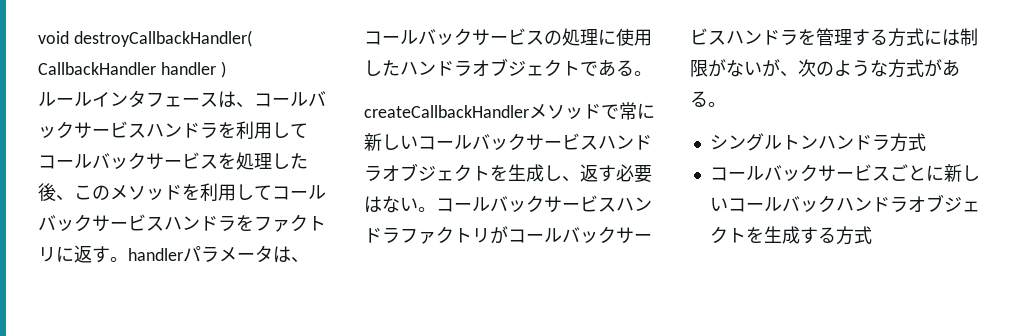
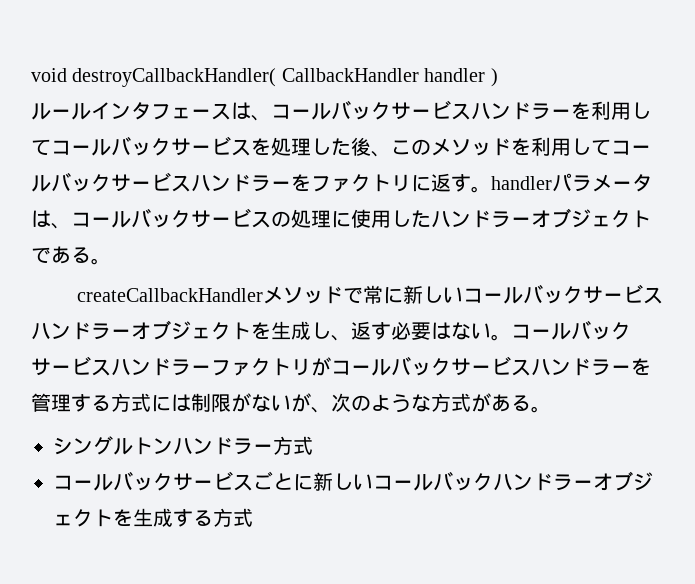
- ルールインタフェースは、コールバックサービスハンドラを利用してコールバックサービスを処理した後、このメソッドを利用してコールバックサービスハンドラをファクトリに返す。handlerパラメータは、コールバックサービスの処理に使用したハンドラオブジェクトである。
+ ルールインタフェースは、コールバックサービスハンドラーを利用してコールバックサービスを処理した後、このメソッドを利用してコールバックサービスハンドラーをファクトリに返す。handlerパラメータは、コールバックサービスの処理に使用したハンドラーオブジェクトである。
- createCallbackHandlerメソッドで常に新しいコールバックサービスハンドラオブジェクトを生成し、返す必要はない。
+ createCallbackHandlerメソッドで常に新しいコールバックサービスハンドラーオブジェクトを生成し、返す必要はない。
- コールバックサービスハンドラファクトリがコールバックサービスハンドラを管理する方式には制限がないが、次のような方式がある。
+ コールバックサービスハンドラーファクトリがコールバックサービスハンドラーを管理する方式には制限がないが、次のような方式がある。
- シングルトンハンドラ方式
+ シングルトンハンドラー方式
- コールバックサービスごとに新しいコールバックハンドラオブジェクトを生成する方式
+ コールバックサービスごとに新しいコールバックハンドラーオブジェクトを生成する方式

